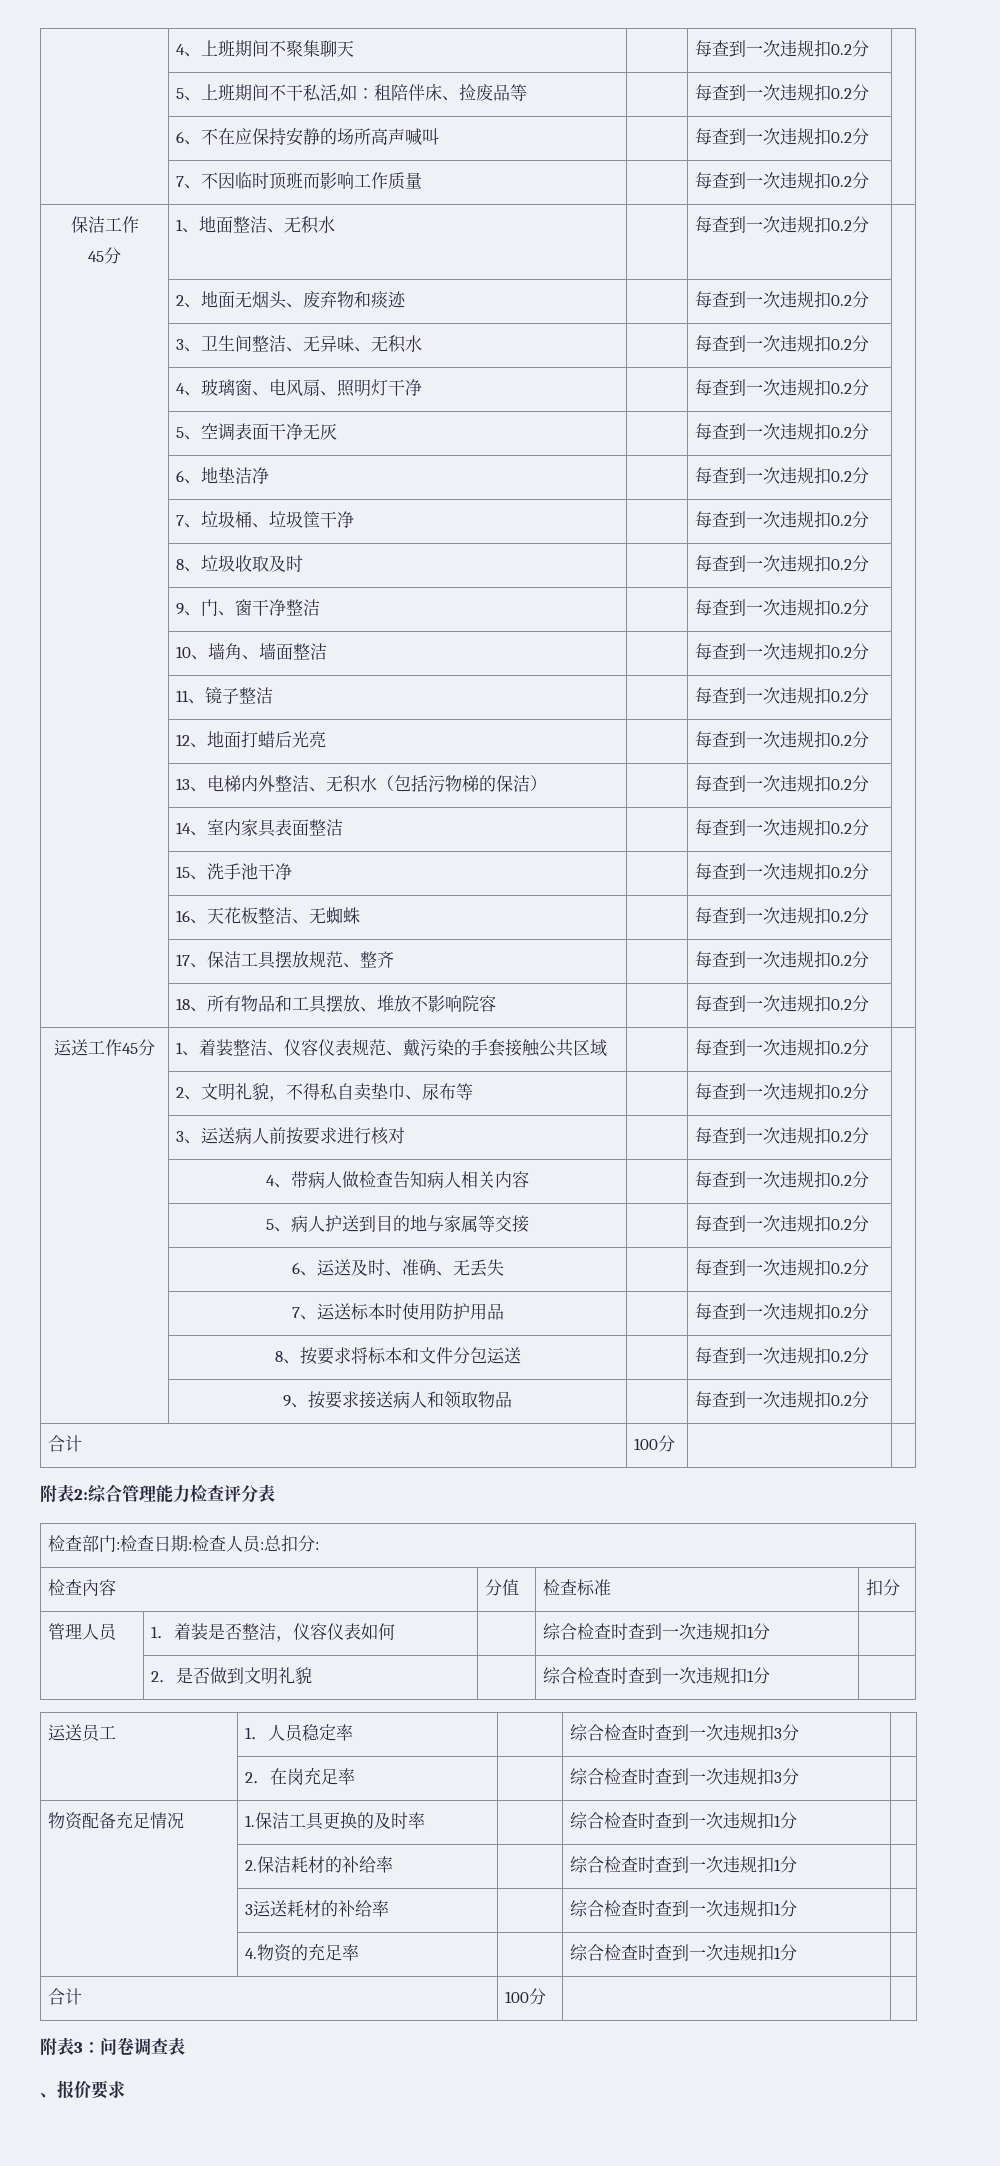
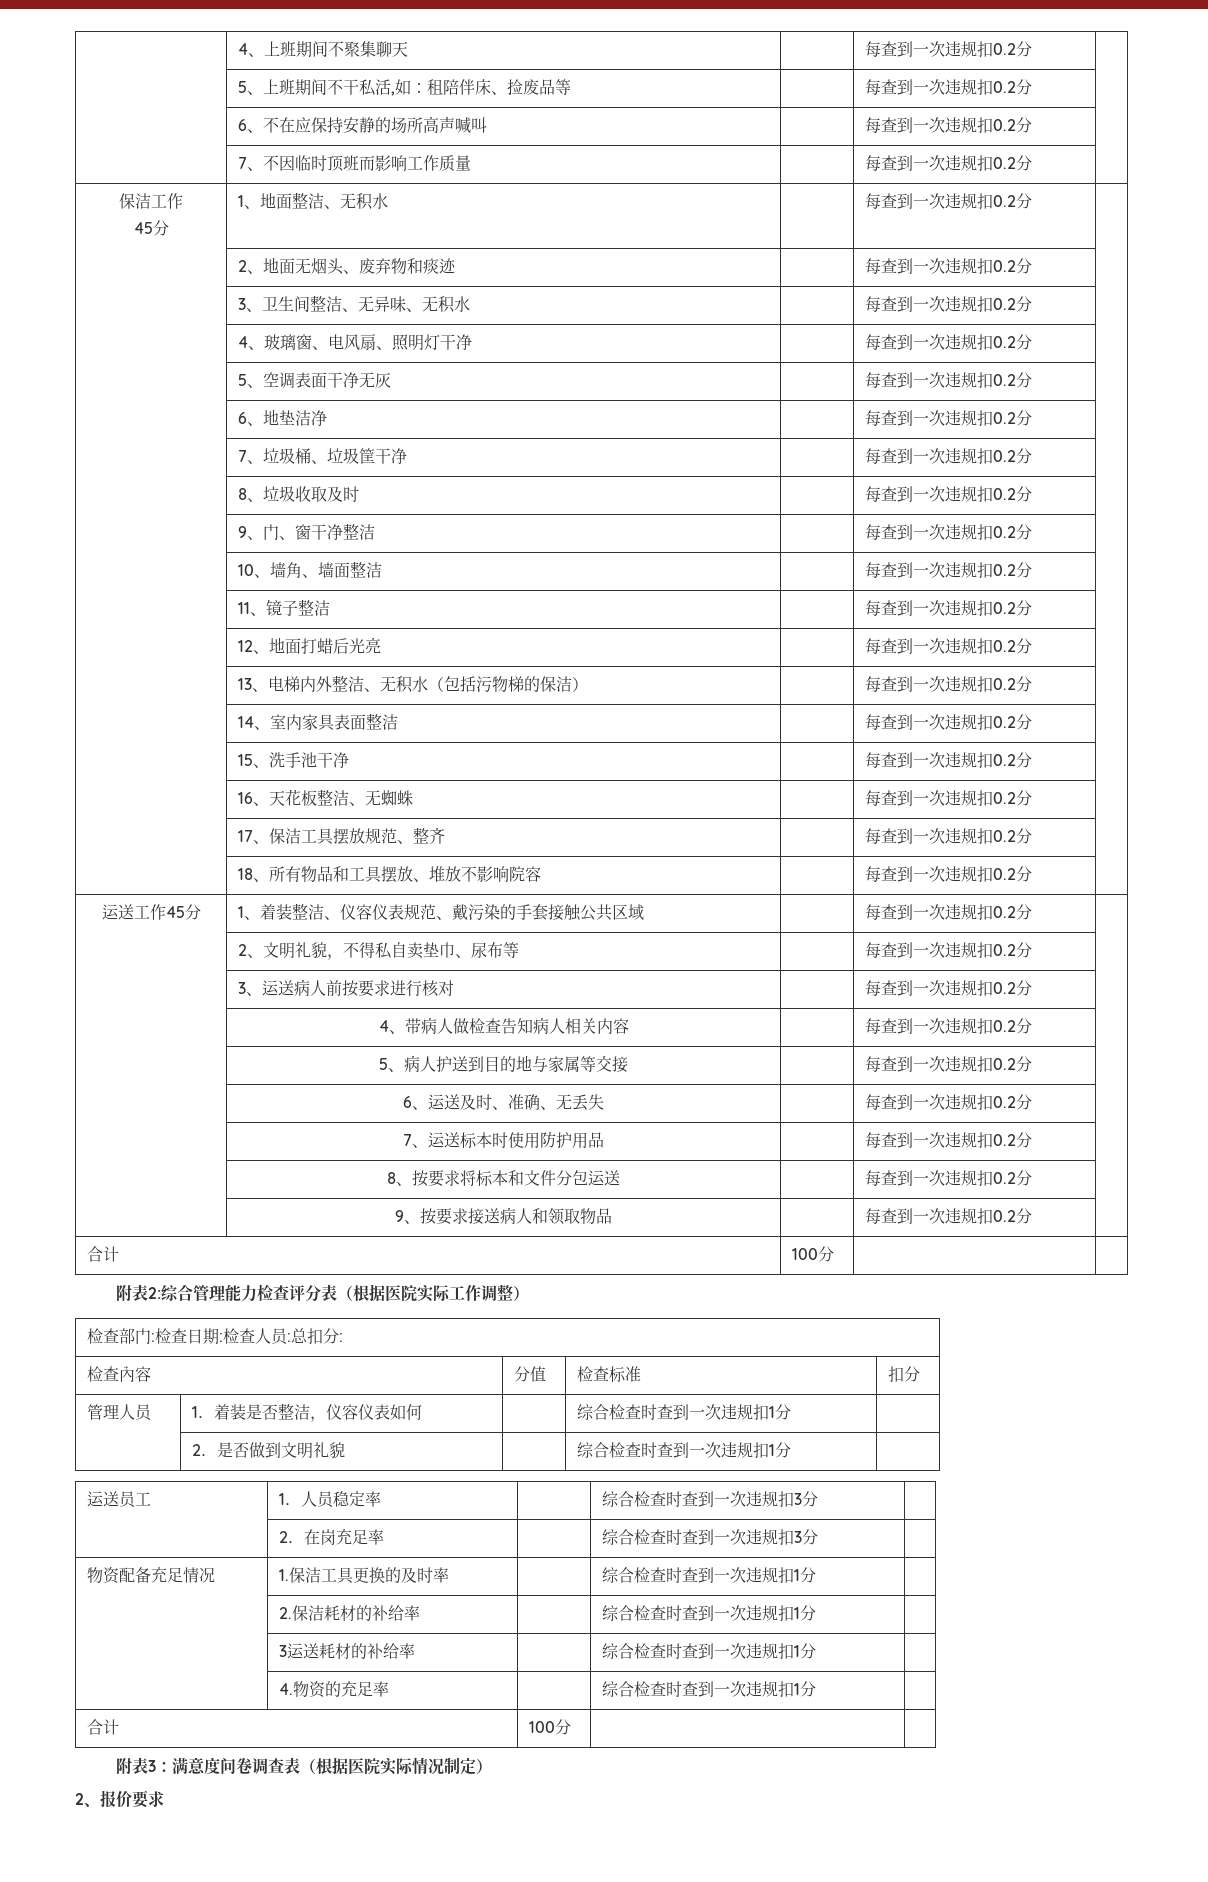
- 附表2:综合管理能力检查评分表
+ 附表2:综合管理能力检查评分表（根据医院实际工作调整）
- 附表3：问卷调查表
- 、报价要求
+ 附表3：满意度问卷调查表（根据医院实际情况制定）
+ 2、报价要求

